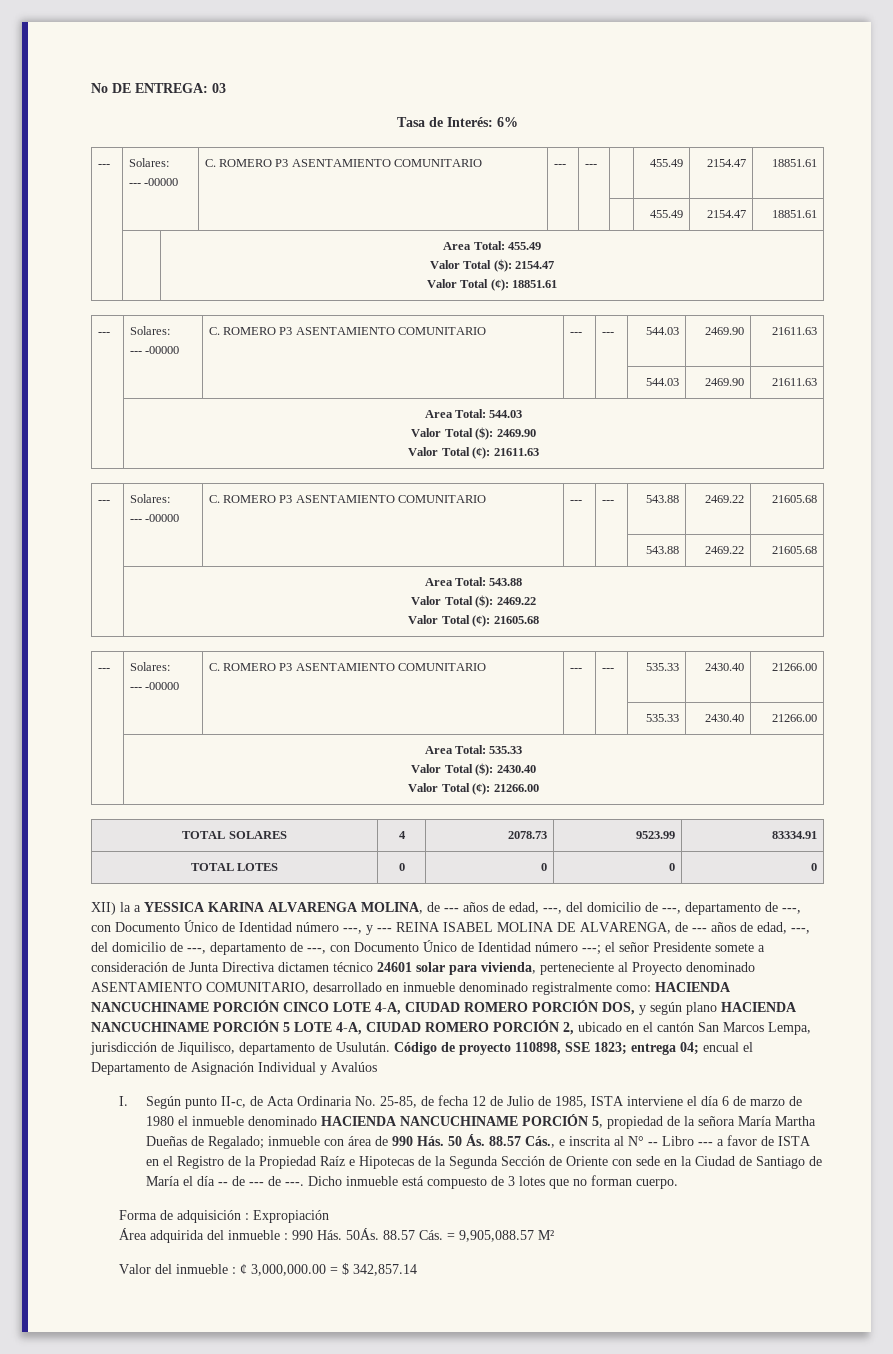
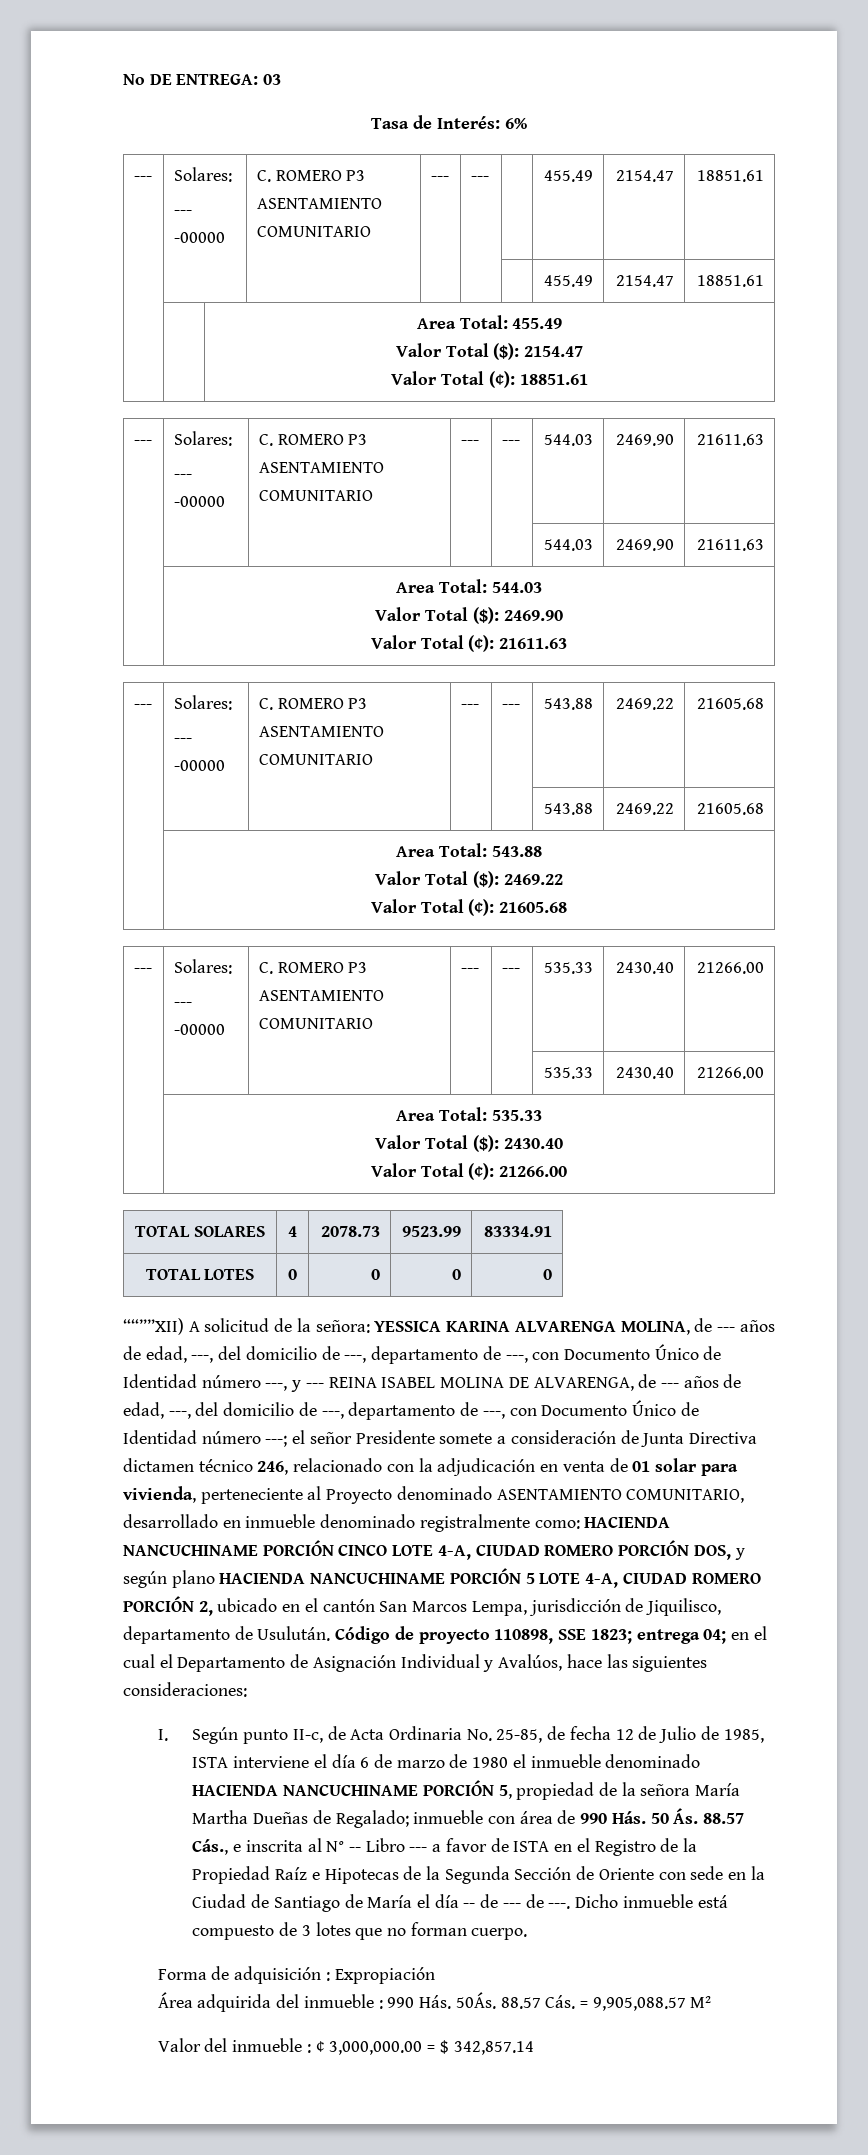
- XII) la a YESSICA KARINA ALVARENGA MOLINA, de --- años de edad, ---, del domicilio de ---, departamento de ---, con Documento Único de Identidad número ---, y --- REINA ISABEL MOLINA DE ALVARENGA, de --- años de edad, ---, del domicilio de ---, departamento de ---, con Documento Único de Identidad número ---;
+ ““””XII) A solicitud de la señora: YESSICA KARINA ALVARENGA MOLINA, de --- años de edad, ---, del domicilio de ---, departamento de ---, con Documento Único de Identidad número ---, y --- REINA ISABEL MOLINA DE ALVARENGA, de --- años de edad, ---, del domicilio de ---, departamento de ---, con Documento Único de Identidad número ---;
- el señor Presidente somete a consideración de Junta Directiva dictamen técnico 24601 solar para vivienda, perteneciente al Proyecto denominado ASENTAMIENTO COMUNITARIO, desarrollado en inmueble denominado registralmente como:
+ el señor Presidente somete a consideración de Junta Directiva dictamen técnico 246, relacionado con la adjudicación en venta de 01 solar para vivienda, perteneciente al Proyecto denominado ASENTAMIENTO COMUNITARIO, desarrollado en inmueble denominado registralmente como:
- Código de proyecto 110898, SSE 1823; entrega 04; encual el Departamento de Asignación Individual y Avalúos
+ Código de proyecto 110898, SSE 1823; entrega 04; en el cual el Departamento de Asignación Individual y Avalúos, hace las siguientes consideraciones:

